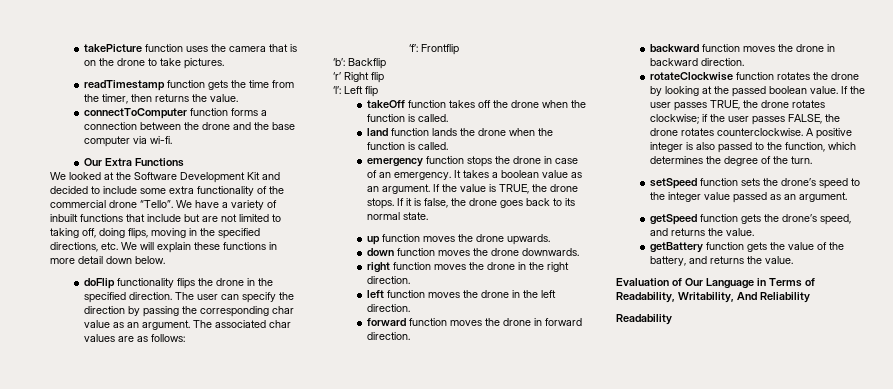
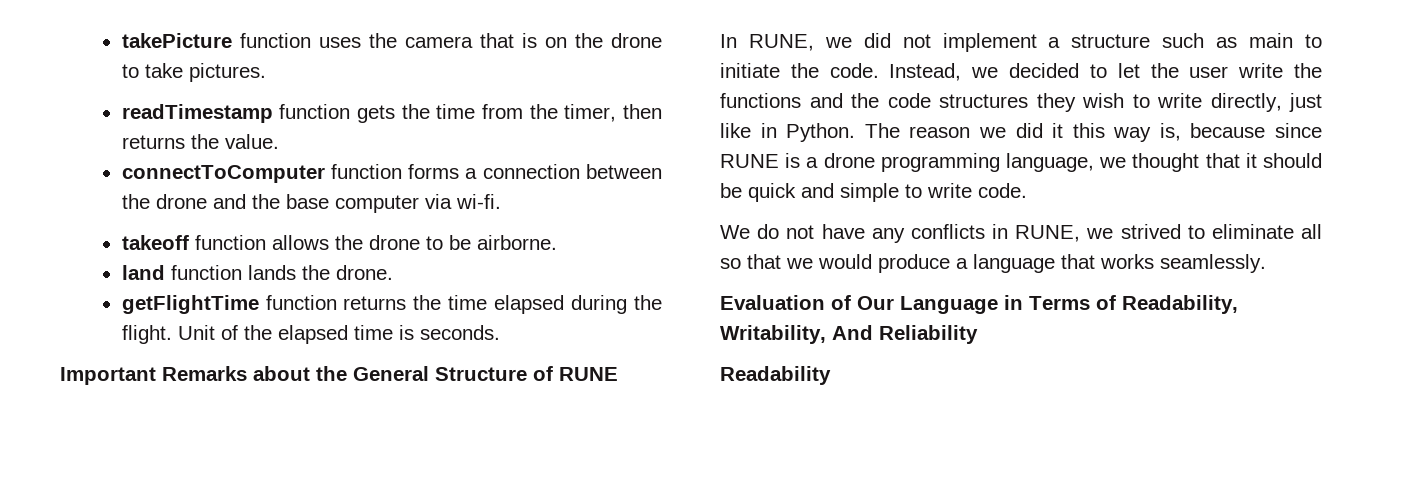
- Our Extra Functions
- We looked at the Software Development Kit and decided to include some extra functionality of the commercial drone “Tello”. We have a variety of inbuilt functions that include but are not limited to taking off, doing flips, moving in the specified directions, etc. We will explain these functions in more detail down below.
- doFlip functionality flips the drone in the specified direction. The user can specify the direction by passing the corresponding char value as an argument. The associated char values are as follows:
- ‘f’: Frontflip
- ‘b’: Backflip
- ‘r’ Right flip
- ‘l’: Left flip
- takeOff function takes off the drone when the function is called.
- land function lands the drone when the function is called.
- emergency function stops the drone in case of an emergency. It takes a boolean value as an argument. If the value is TRUE, the drone stops. If it is false, the drone goes back to its normal state.
- up function moves the drone upwards.
- down function moves the drone downwards.
- right function moves the drone in the right direction.
- left function moves the drone in the left direction.
- forward function moves the drone in forward direction.
- backward function moves the drone in backward direction.
- rotateClockwise function rotates the drone by looking at the passed boolean value. If the user passes TRUE, the drone rotates clockwise; if the user passes FALSE, the drone rotates counterclockwise. A positive integer is also passed to the function, which determines the degree of the turn.
- setSpeed function sets the drone’s speed to the integer value passed as an argument.
- getSpeed function gets the drone’s speed, and returns the value.
- getBattery function gets the value of the battery, and returns the value.
+ takeoff function allows the drone to be airborne.
+ land function lands the drone.
+ getFlightTime function returns the time elapsed during the flight. Unit of the elapsed time is seconds.
+ Important Remarks about the General Structure of RUNE
+ In RUNE, we did not implement a structure such as main to initiate the code. Instead, we decided to let the user write the functions and the code structures they wish to write directly, just like in Python. The reason we did it this way is, because since RUNE is a drone programming language, we thought that it should be quick and simple to write code.
+ We do not have any conflicts in RUNE, we strived to eliminate all so that we would produce a language that works seamlessly.

